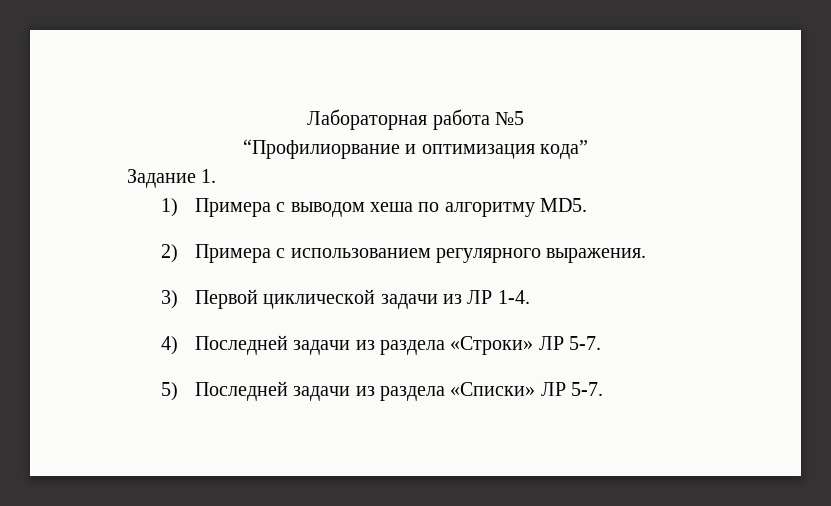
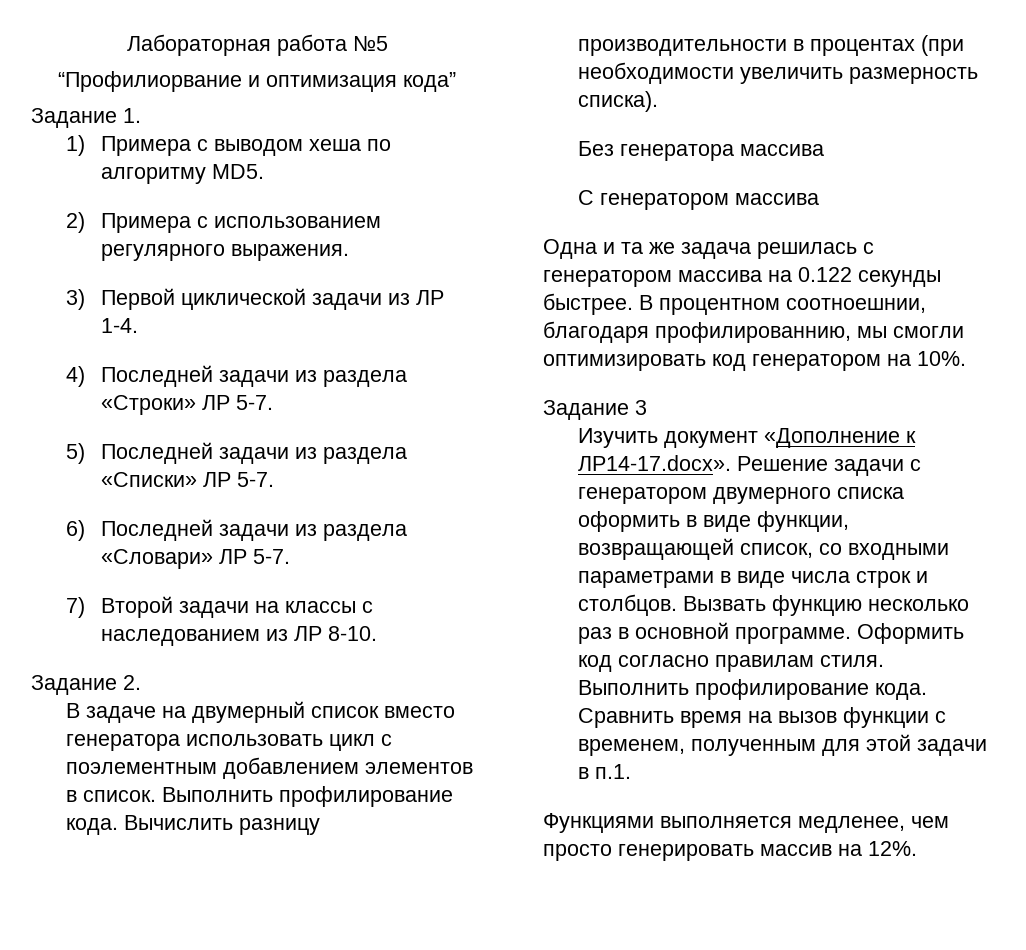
+ 6) Последней задачи из раздела «Словари» ЛР 5-7.
+ 7) Второй задачи на классы с наследованием из ЛР 8-10.
+ Задание 2.
+ В задаче на двумерный список вместо генератора использовать цикл с поэлементным добавлением элементов в список. Выполнить профилирование кода. Вычислить разницу производительности в процентах (при необходимости увеличить размерность списка).
+ Без генератора массива
+ С генератором массива
+ Одна и та же задача решилась с генератором массива на 0.122 секунды быстрее. В процентном соотноешнии, благодаря профилированнию, мы смогли оптимизировать код генератором на 10%.
+ Задание 3
+ Изучить документ «Дополнение к ЛР14-17.docx». Решение задачи с генератором двумерного списка оформить в виде функции, возвращающей список, со входными параметрами в виде числа строк и столбцов. Вызвать функцию несколько раз в основной программе. Оформить код согласно правилам стиля. Выполнить профилирование кода. Сравнить время на вызов функции с временем, полученным для этой задачи в п.1.
+ Функциями выполняется медленее, чем просто генерировать массив на 12%.

